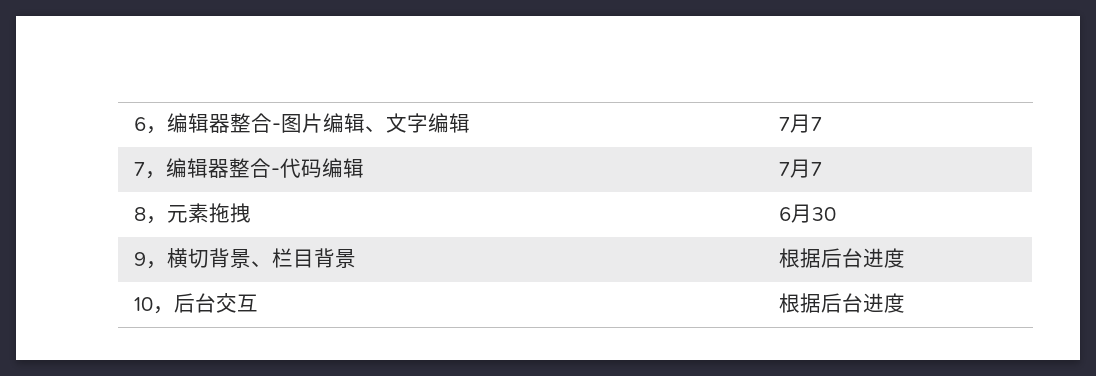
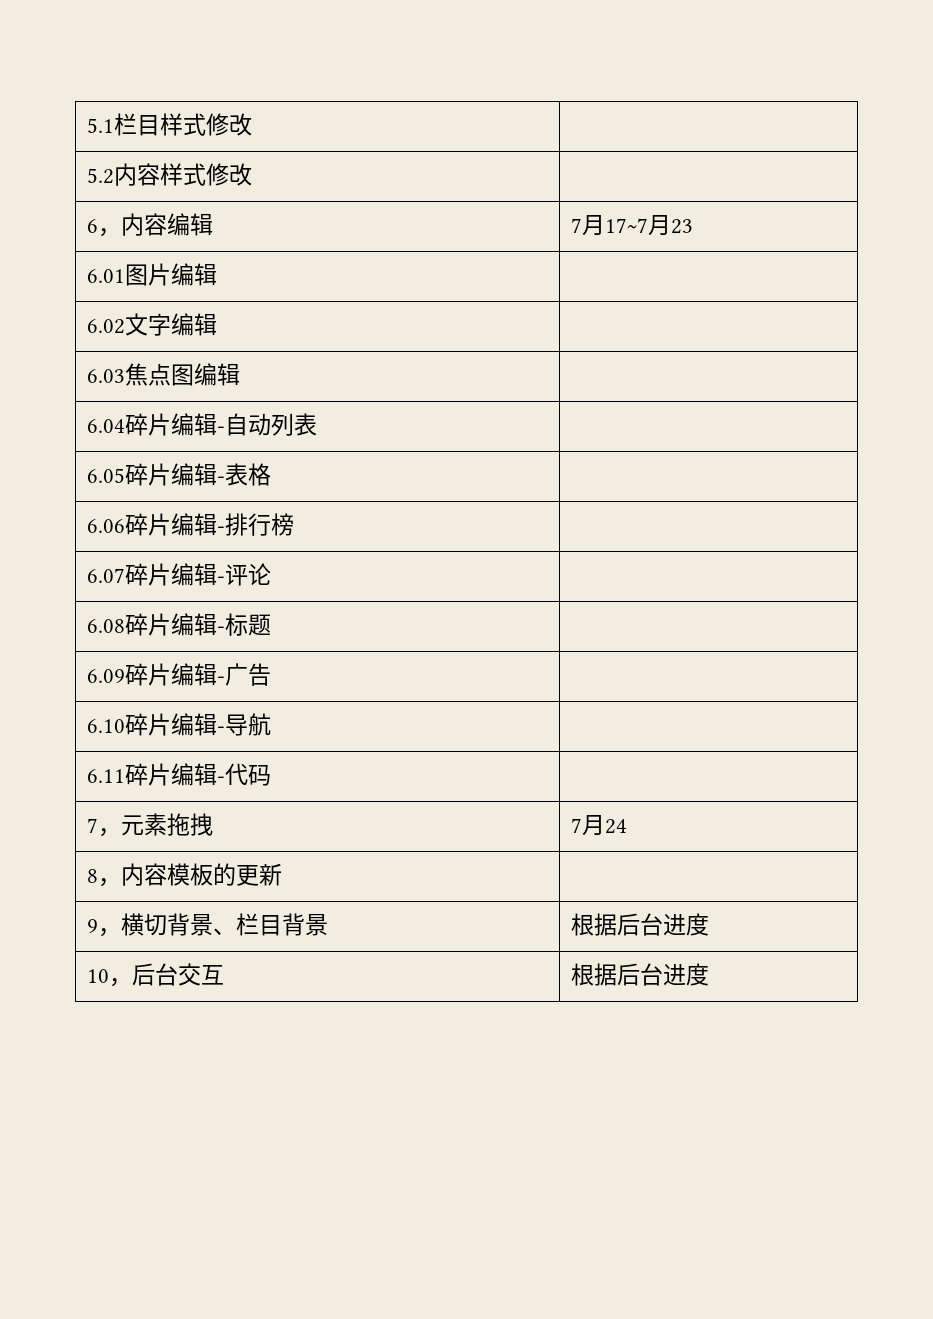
- 6，编辑器整合-图片编辑、文字编辑 | 7月7
- 7，编辑器整合-代码编辑 | 7月7
- 8，元素拖拽 | 6月30
+ 5.1栏目样式修改 |
+ 5.2内容样式修改 |
+ 6，内容编辑 | 7月17~7月23
+ 6.01图片编辑 |
+ 6.02文字编辑 |
+ 6.03焦点图编辑 |
+ 6.04碎片编辑-自动列表 |
+ 6.05碎片编辑-表格 |
+ 6.06碎片编辑-排行榜 |
+ 6.07碎片编辑-评论 |
+ 6.08碎片编辑-标题 |
+ 6.09碎片编辑-广告 |
+ 6.10碎片编辑-导航 |
+ 6.11碎片编辑-代码 |
+ 7，元素拖拽 | 7月24
+ 8，内容模板的更新 |

